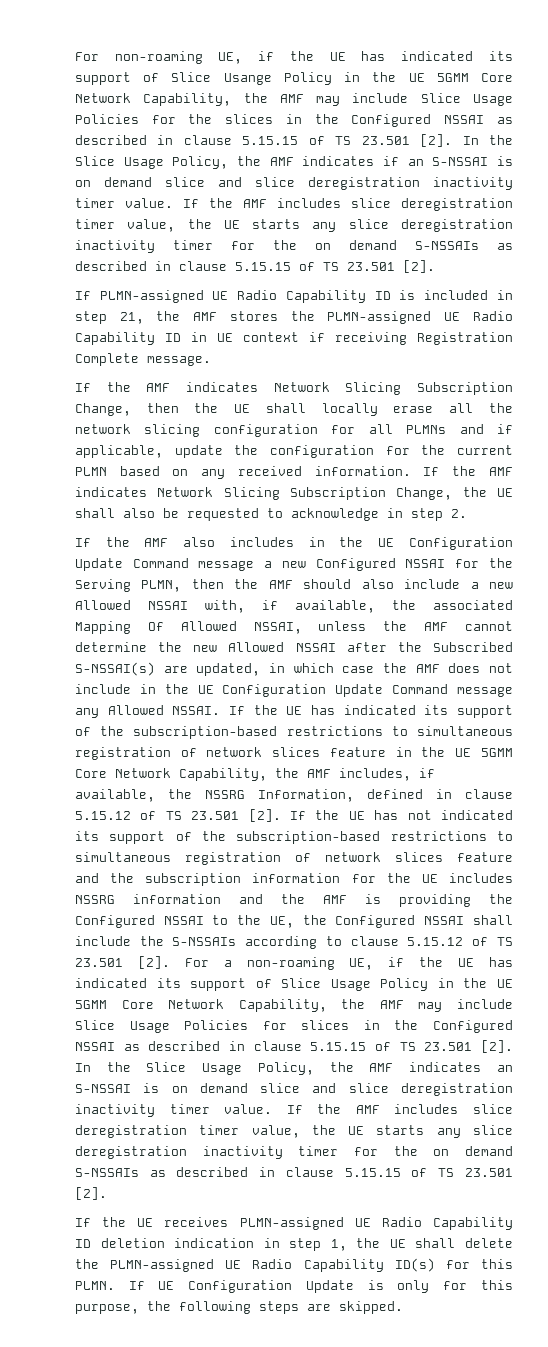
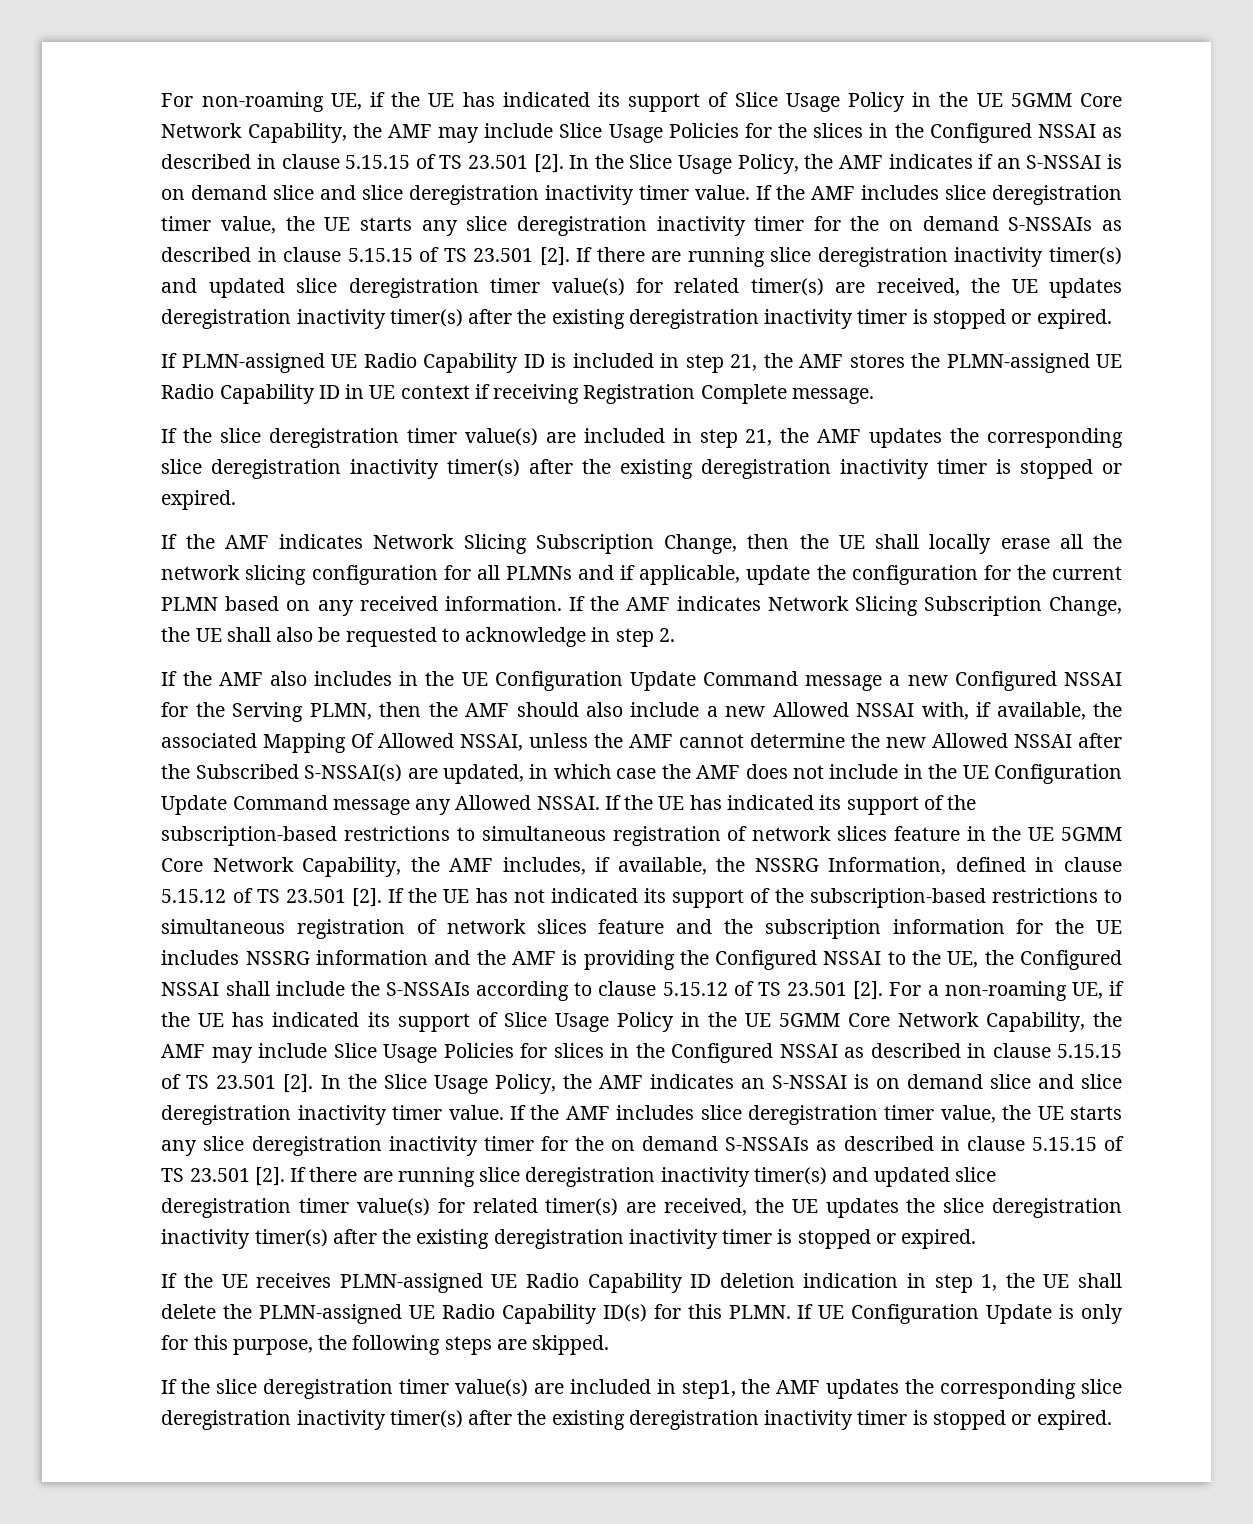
- For non-roaming UE, if the UE has indicated its support of Slice Usange Policy in the UE 5GMM Core Network Capability, the AMF may include Slice Usage Policies for the slices in the Configured NSSAI as described in clause 5.15.15 of TS 23.501 [2].
+ For non-roaming UE, if the UE has indicated its support of Slice Usage Policy in the UE 5GMM Core Network Capability, the AMF may include Slice Usage Policies for the slices in the Configured NSSAI as described in clause 5.15.15 of TS 23.501 [2].
+ If there are running slice deregistration inactivity timer(s) and updated slice deregistration timer value(s) for related timer(s) are received, the UE updates deregistration inactivity timer(s) after the existing deregistration inactivity timer is stopped or expired.
+ If the slice deregistration timer value(s) are included in step 21, the AMF updates the corresponding slice deregistration inactivity timer(s) after the existing deregistration inactivity timer is stopped or expired.
+ If there are running slice deregistration inactivity timer(s) and updated slice deregistration timer value(s) for related timer(s) are received, the UE updates the slice deregistration inactivity timer(s) after the existing deregistration inactivity timer is stopped or expired.
+ If the slice deregistration timer value(s) are included in step1, the AMF updates the corresponding slice deregistration inactivity timer(s) after the existing deregistration inactivity timer is stopped or expired.

